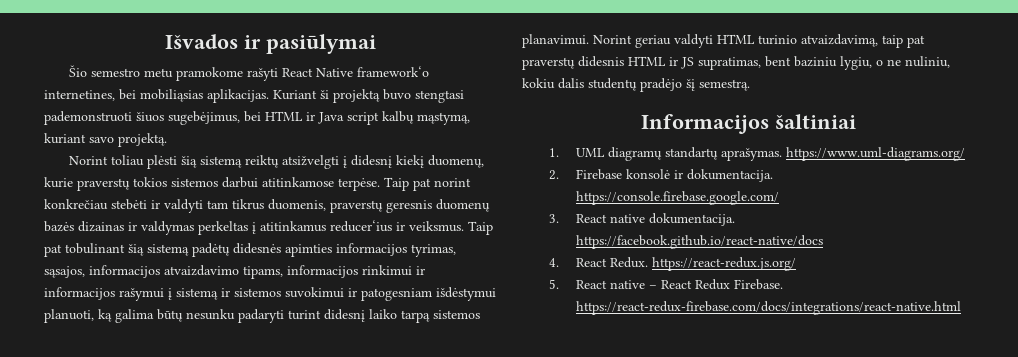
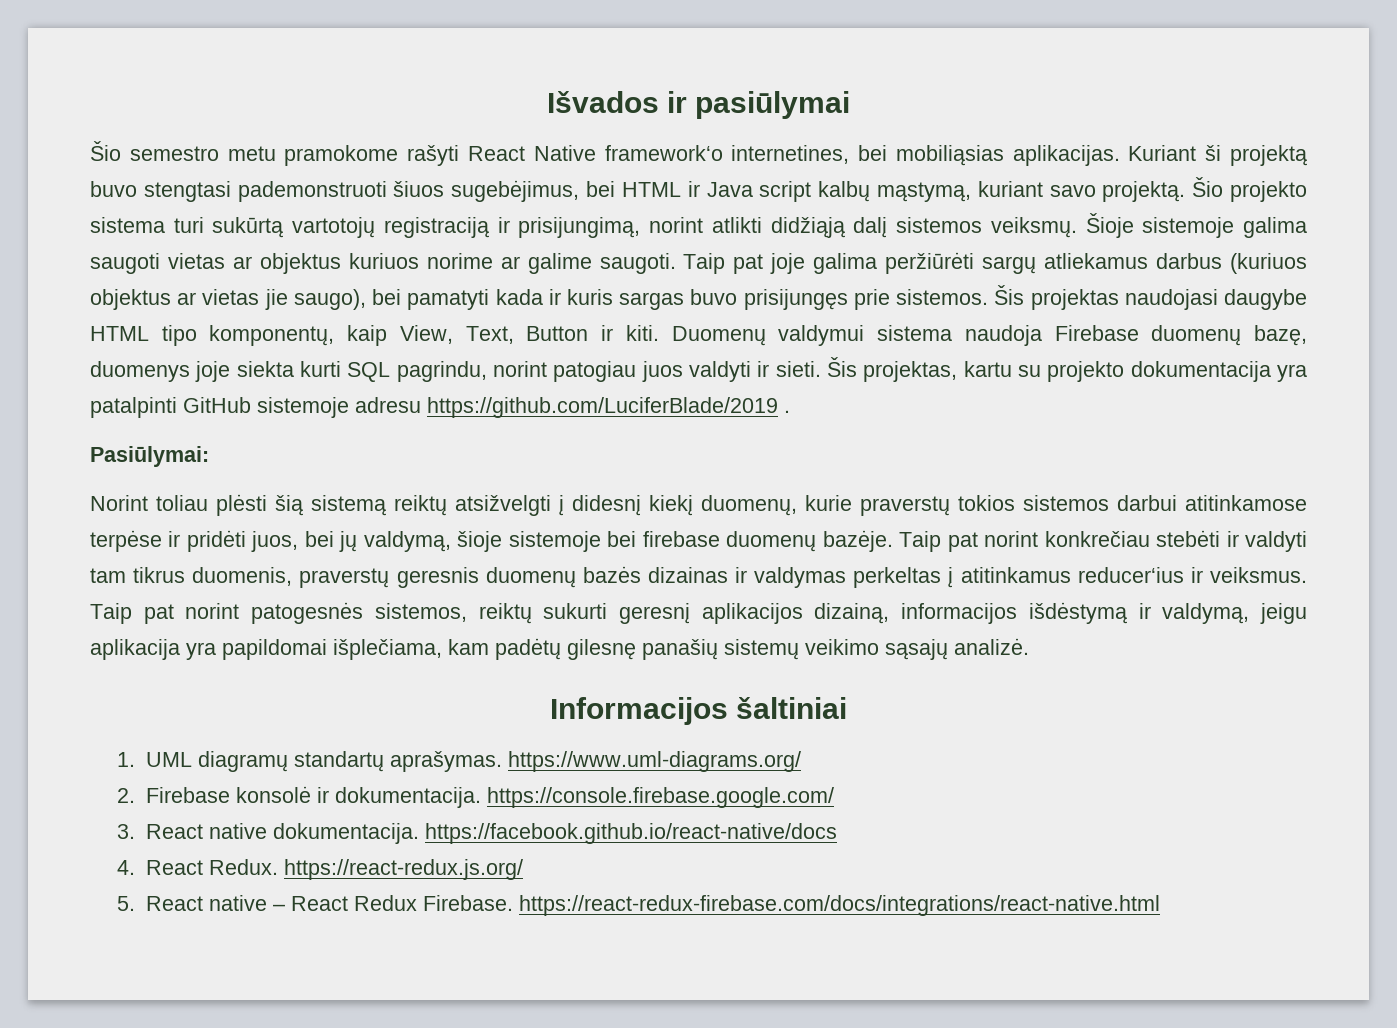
+ Šio projekto sistema turi sukūrtą vartotojų registraciją ir prisijungimą, norint atlikti didžiąją dalį sistemos veiksmų. Šioje sistemoje galima saugoti vietas ar objektus kuriuos norime ar galime saugoti. Taip pat joje galima peržiūrėti sargų atliekamus darbus (kuriuos objektus ar vietas jie saugo), bei pamatyti kada ir kuris sargas buvo prisijungęs prie sistemos. Šis projektas naudojasi daugybe HTML tipo komponentų, kaip View, Text, Button ir kiti. Duomenų valdymui sistema naudoja Firebase duomenų bazę, duomenys joje siekta kurti SQL pagrindu, norint patogiau juos valdyti ir sieti. Šis projektas, kartu su projekto dokumentacija yra patalpinti GitHub sistemoje adresu https://github.com/LuciferBlade/2019 .
+ Pasiūlymai:
- Norint toliau plėsti šią sistemą reiktų atsižvelgti į didesnį kiekį duomenų, kurie praverstų tokios sistemos darbui atitinkamose terpėse.
+ Norint toliau plėsti šią sistemą reiktų atsižvelgti į didesnį kiekį duomenų, kurie praverstų tokios sistemos darbui atitinkamose terpėse ir pridėti juos, bei jų valdymą, šioje sistemoje bei firebase duomenų bazėje.
- Taip pat tobulinant šią sistemą padėtų didesnės apimties informacijos tyrimas, sąsajos, informacijos atvaizdavimo tipams, informacijos rinkimui ir informacijos rašymui į sistemą ir sistemos suvokimui ir patogesniam išdėstymui planuoti, ką galima būtų nesunku padaryti turint didesnį laiko tarpą sistemos planavimui. Norint geriau valdyti HTML turinio atvaizdavimą, taip pat praverstų didesnis HTML ir JS supratimas, bent baziniu lygiu, o ne nuliniu, kokiu dalis studentų pradėjo šį semestrą.
+ Taip pat norint patogesnės sistemos, reiktų sukurti geresnį aplikacijos dizainą, informacijos išdėstymą ir valdymą, jeigu aplikacija yra papildomai išplečiama, kam padėtų gilesnę panašių sistemų veikimo sąsajų analizė.

